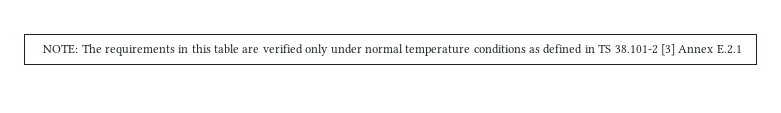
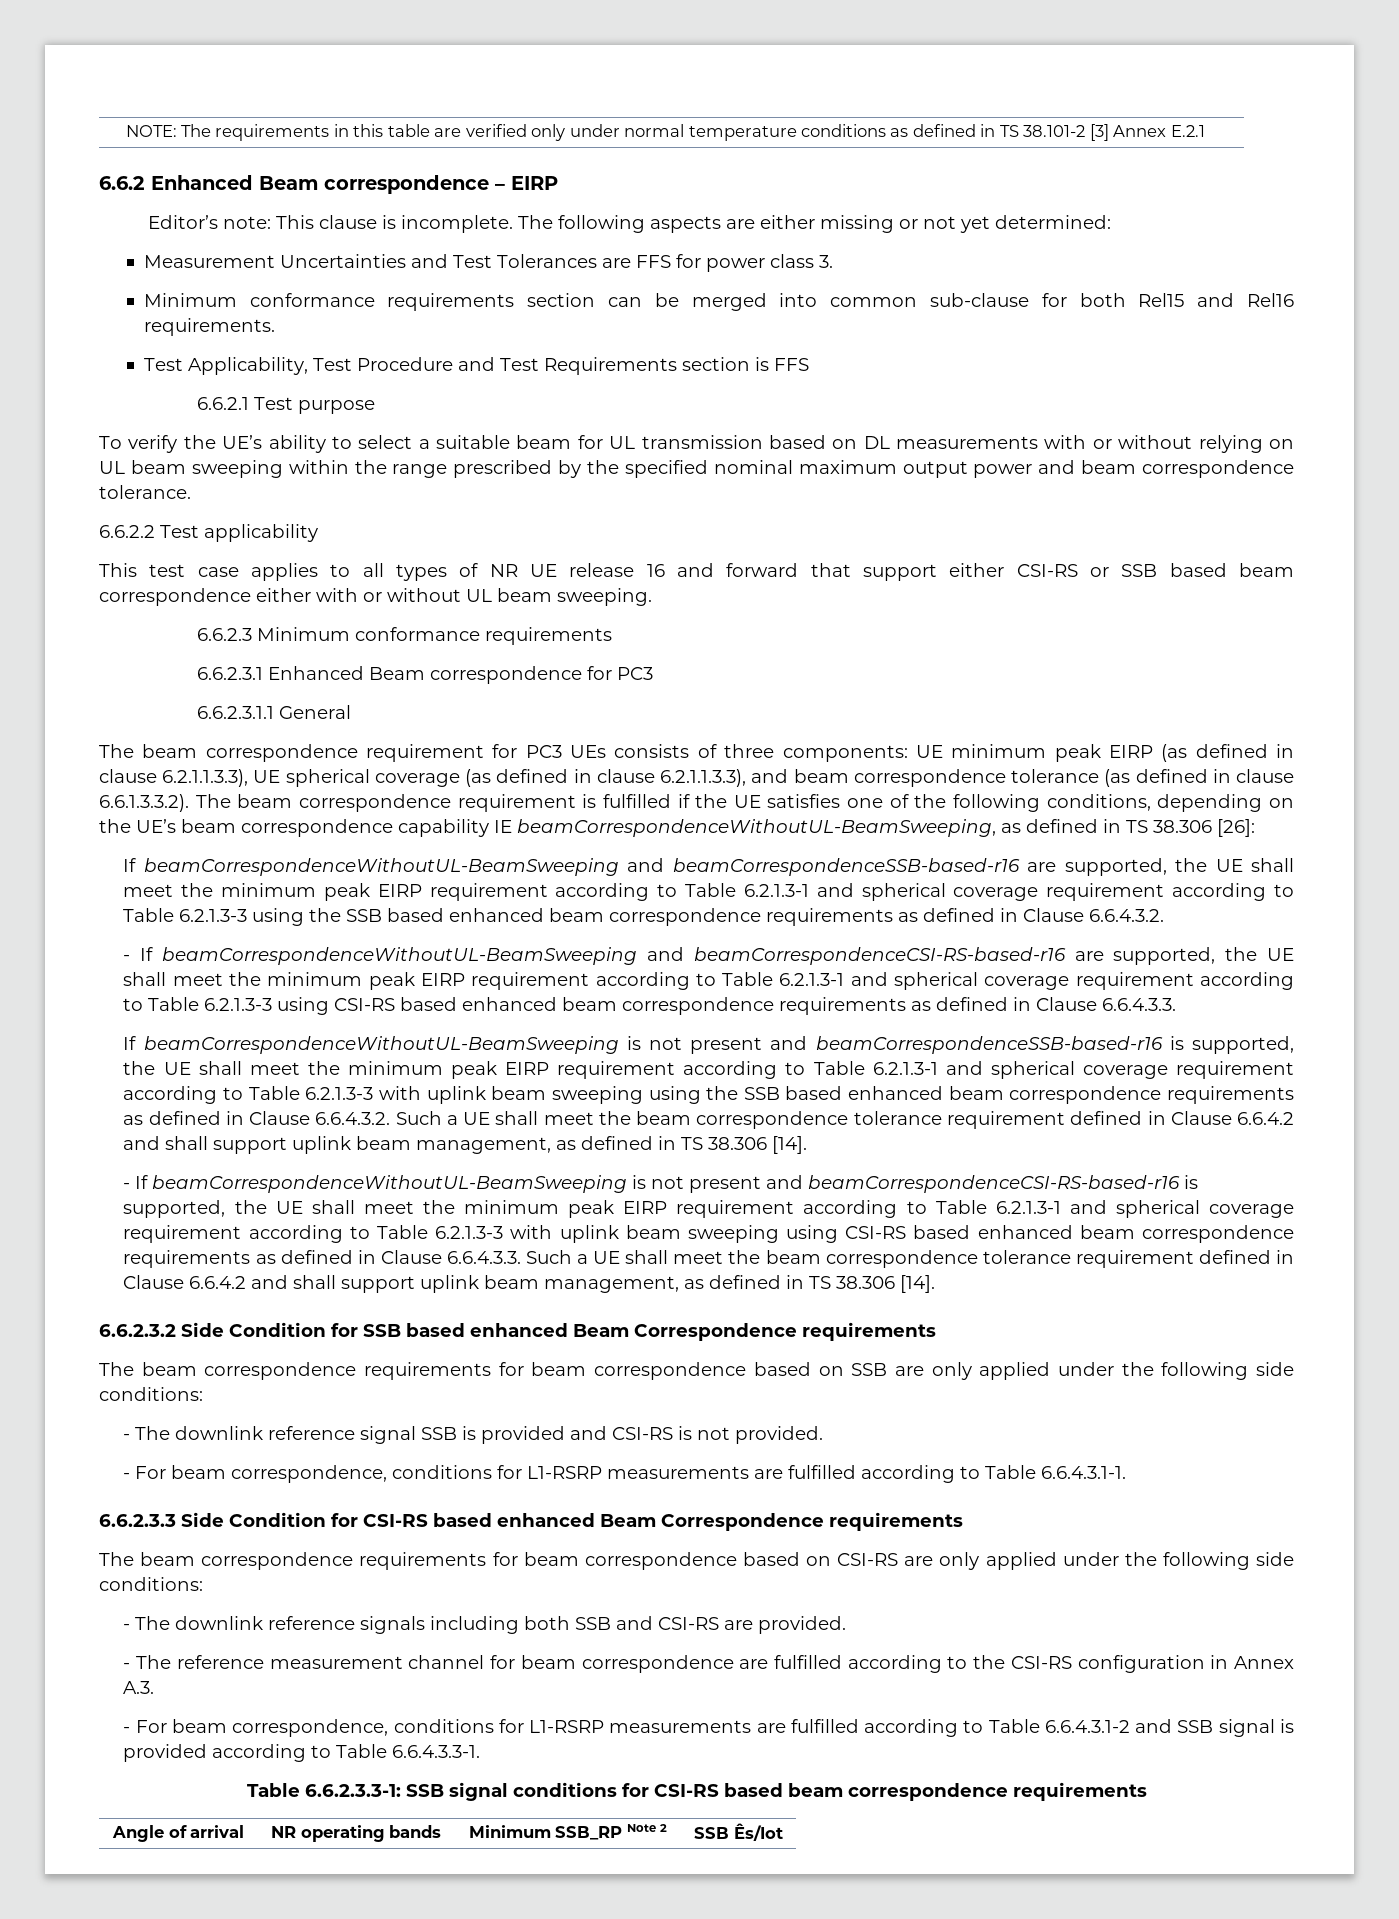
+ 6.6.2 Enhanced Beam correspondence – EIRP
+ Editor’s note: This clause is incomplete. The following aspects are either missing or not yet determined:
+ Measurement Uncertainties and Test Tolerances are FFS for power class 3.
+ Minimum conformance requirements section can be merged into common sub-clause for both Rel15 and Rel16 requirements.
+ Test Applicability, Test Procedure and Test Requirements section is FFS
+ 6.6.2.1 Test purpose
+ To verify the UE’s ability to select a suitable beam for UL transmission based on DL measurements with or without relying on UL beam sweeping within the range prescribed by the specified nominal maximum output power and beam correspondence tolerance.
+ 6.6.2.2 Test applicability
+ This test case applies to all types of NR UE release 16 and forward that support either CSI-RS or SSB based beam correspondence either with or without UL beam sweeping.
+ 6.6.2.3 Minimum conformance requirements
+ 6.6.2.3.1 Enhanced Beam correspondence for PC3
+ 6.6.2.3.1.1 General
+ The beam correspondence requirement for PC3 UEs consists of three components: UE minimum peak EIRP (as defined in clause 6.2.1.1.3.3), UE spherical coverage (as defined in clause 6.2.1.1.3.3), and beam correspondence tolerance (as defined in clause 6.6.1.3.3.2). The beam correspondence requirement is fulfilled if the UE satisfies one of the following conditions, depending on the UE’s beam correspondence capability IE beamCorrespondenceWithoutUL-BeamSweeping, as defined in TS 38.306 [26]:
+ If beamCorrespondenceWithoutUL-BeamSweeping and beamCorrespondenceSSB-based-r16 are supported, the UE shall meet the minimum peak EIRP requirement according to Table 6.2.1.3-1 and spherical coverage requirement according to Table 6.2.1.3-3 using the SSB based enhanced beam correspondence requirements as defined in Clause 6.6.4.3.2.
+ - If beamCorrespondenceWithoutUL-BeamSweeping and beamCorrespondenceCSI-RS-based-r16 are supported, the UE shall meet the minimum peak EIRP requirement according to Table 6.2.1.3-1 and spherical coverage requirement according to Table 6.2.1.3-3 using CSI-RS based enhanced beam correspondence requirements as defined in Clause 6.6.4.3.3.
+ If beamCorrespondenceWithoutUL-BeamSweeping is not present and beamCorrespondenceSSB-based-r16 is supported, the UE shall meet the minimum peak EIRP requirement according to Table 6.2.1.3-1 and spherical coverage requirement according to Table 6.2.1.3-3 with uplink beam sweeping using the SSB based enhanced beam correspondence requirements as defined in Clause 6.6.4.3.2. Such a UE shall meet the beam correspondence tolerance requirement defined in Clause 6.6.4.2 and shall support uplink beam management, as defined in TS 38.306 [14].
+ - If beamCorrespondenceWithoutUL-BeamSweeping is not present and beamCorrespondenceCSI-RS-based-r16 is supported, the UE shall meet the minimum peak EIRP requirement according to Table 6.2.1.3-1 and spherical coverage requirement according to Table 6.2.1.3-3 with uplink beam sweeping using CSI-RS based enhanced beam correspondence requirements as defined in Clause 6.6.4.3.3. Such a UE shall meet the beam correspondence tolerance requirement defined in Clause 6.6.4.2 and shall support uplink beam management, as defined in TS 38.306 [14].
+ 6.6.2.3.2 Side Condition for SSB based enhanced Beam Correspondence requirements
+ The beam correspondence requirements for beam correspondence based on SSB are only applied under the following side conditions:
+ - The downlink reference signal SSB is provided and CSI-RS is not provided.
+ - For beam correspondence, conditions for L1-RSRP measurements are fulfilled according to Table 6.6.4.3.1-1.
+ 6.6.2.3.3 Side Condition for CSI-RS based enhanced Beam Correspondence requirements
+ The beam correspondence requirements for beam correspondence based on CSI-RS are only applied under the following side conditions:
+ - The downlink reference signals including both SSB and CSI-RS are provided.
+ - The reference measurement channel for beam correspondence are fulfilled according to the CSI-RS configuration in Annex A.3.
+ - For beam correspondence, conditions for L1-RSRP measurements are fulfilled according to Table 6.6.4.3.1-2 and SSB signal is provided according to Table 6.6.4.3.3-1.
+ Table 6.6.2.3.3-1: SSB signal conditions for CSI-RS based beam correspondence requirements
+ Angle of arrival | NR operating bands | Minimum SSB_RP Note 2 | SSB Ês/Iot

